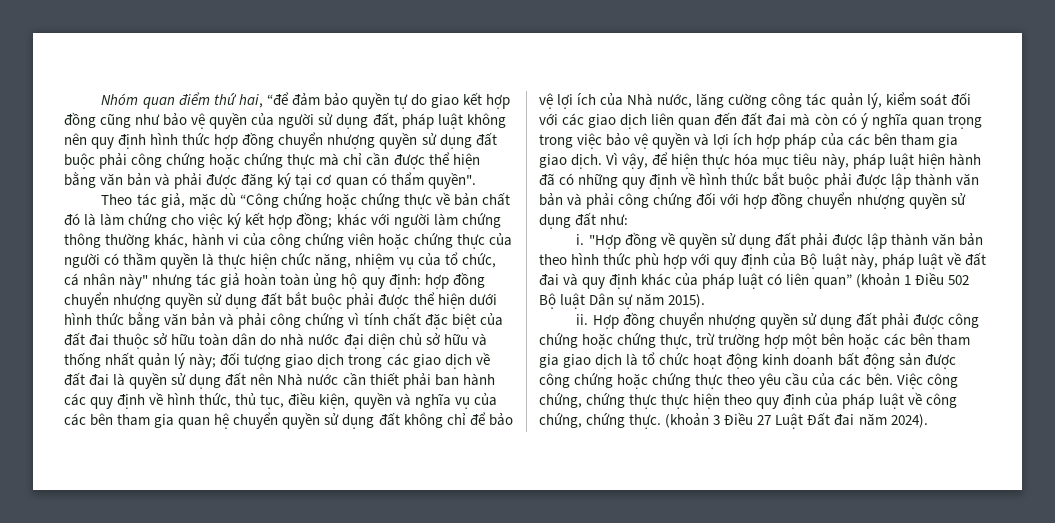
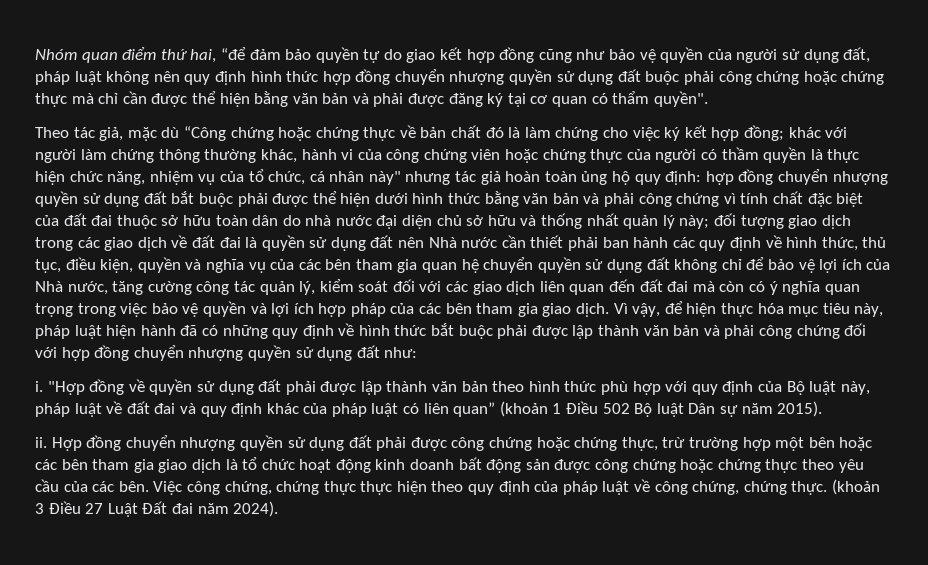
- đối tượng giao dịch trong các giao dịch về đất đai là quyền sử dụng đất nên Nhà nước cần thiết phải ban hành các quy định về hình thức, thủ tục, điều kiện, quyền và nghĩa vụ của các bên tham gia quan hệ chuyển quyền sử dụng đất không chỉ để bảo vệ lợi ích của Nhà nước, lăng cường công tác quản lý, kiểm soát đối với các giao dịch liên quan đến đất đai mà còn có ý nghĩa quan trọng trong việc bảo vệ quyền và lợi ích hợp pháp của các bên tham gia giao dịch.
+ đối tượng giao dịch trong các giao dịch về đất đai là quyền sử dụng đất nên Nhà nước cần thiết phải ban hành các quy định về hình thức, thủ tục, điều kiện, quyền và nghĩa vụ của các bên tham gia quan hệ chuyển quyền sử dụng đất không chỉ để bảo vệ lợi ích của Nhà nước, tăng cường công tác quản lý, kiểm soát đối với các giao dịch liên quan đến đất đai mà còn có ý nghĩa quan trọng trong việc bảo vệ quyền và lợi ích hợp pháp của các bên tham gia giao dịch.

